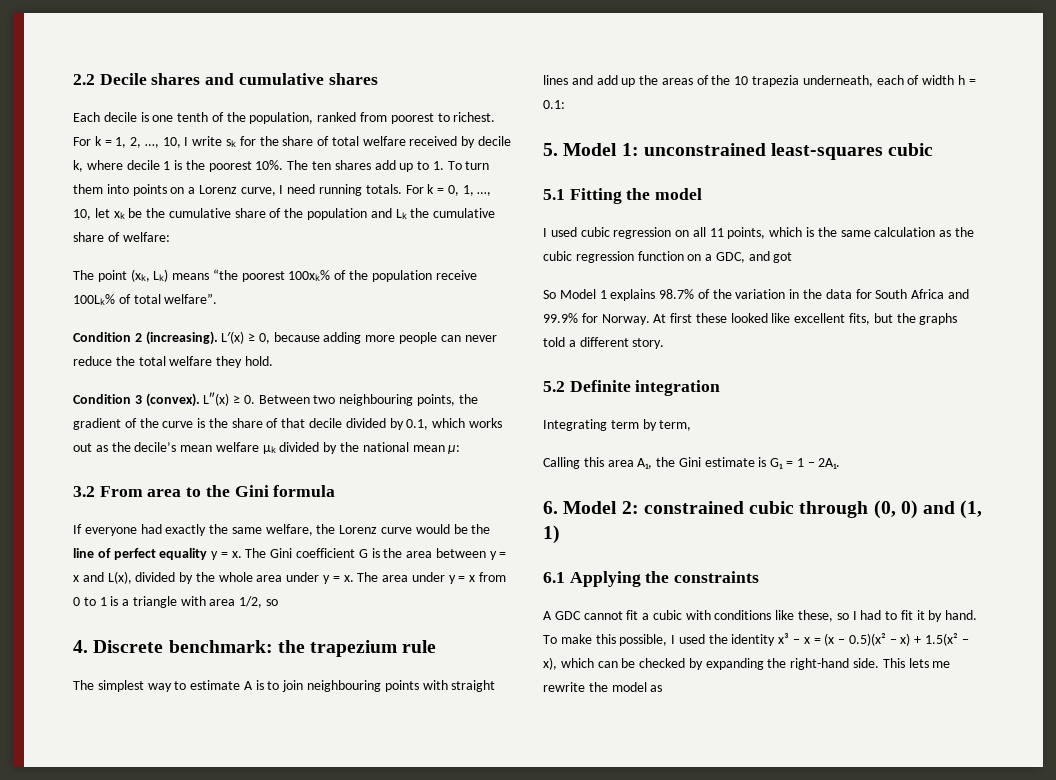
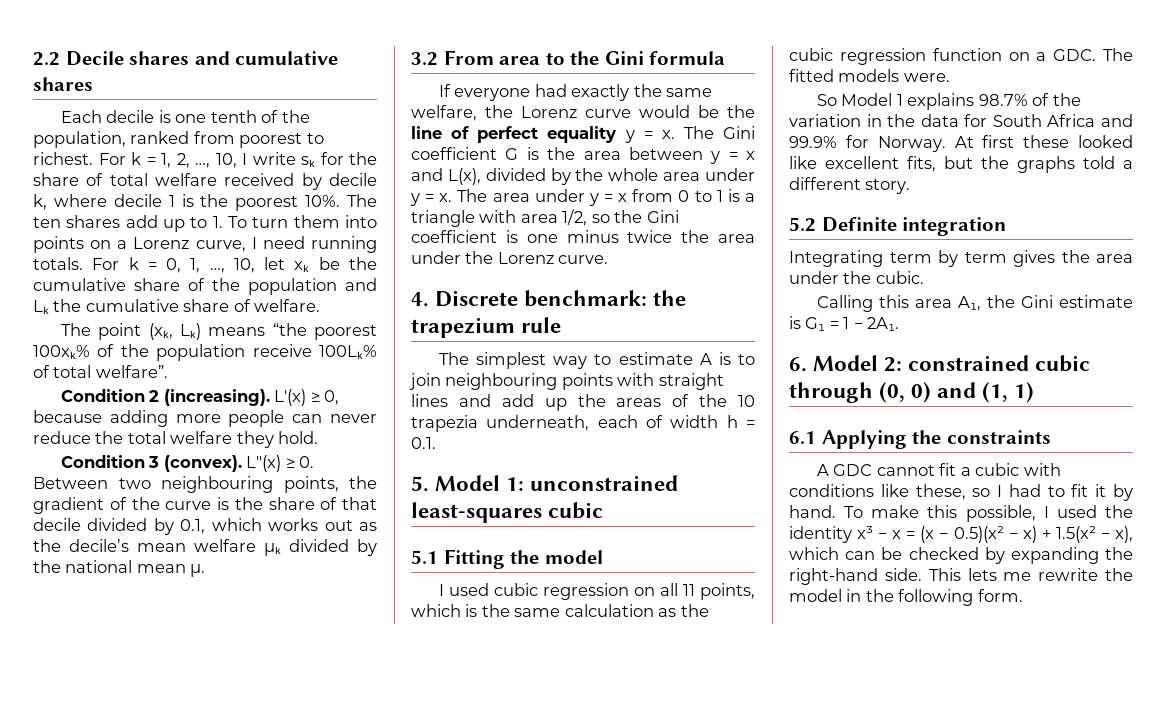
- For k = 0, 1, …, 10, let xₖ be the cumulative share of the population and Lₖ the cumulative share of welfare:
+ For k = 0, 1, …, 10, let xₖ be the cumulative share of the population and Lₖ the cumulative share of welfare.
- L″(x) ≥ 0. Between two neighbouring points, the gradient of the curve is the share of that decile divided by 0.1, which works out as the decile’s mean welfare μₖ divided by the national mean μ:
+ L″(x) ≥ 0. Between two neighbouring points, the gradient of the curve is the share of that decile divided by 0.1, which works out as the decile’s mean welfare μₖ divided by the national mean μ.
- The area under y = x from 0 to 1 is a triangle with area 1/2, so
+ The area under y = x from 0 to 1 is a triangle with area 1/2, so the Gini coefficient is one minus twice the area under the Lorenz curve.
- The simplest way to estimate A is to join neighbouring points with straight lines and add up the areas of the 10 trapezia underneath, each of width h = 0.1:
+ The simplest way to estimate A is to join neighbouring points with straight lines and add up the areas of the 10 trapezia underneath, each of width h = 0.1.
- I used cubic regression on all 11 points, which is the same calculation as the cubic regression function on a GDC, and got
+ I used cubic regression on all 11 points, which is the same calculation as the cubic regression function on a GDC. The fitted models were.
- Integrating term by term,
+ Integrating term by term gives the area under the cubic.
- This lets me rewrite the model as
+ This lets me rewrite the model in the following form.

